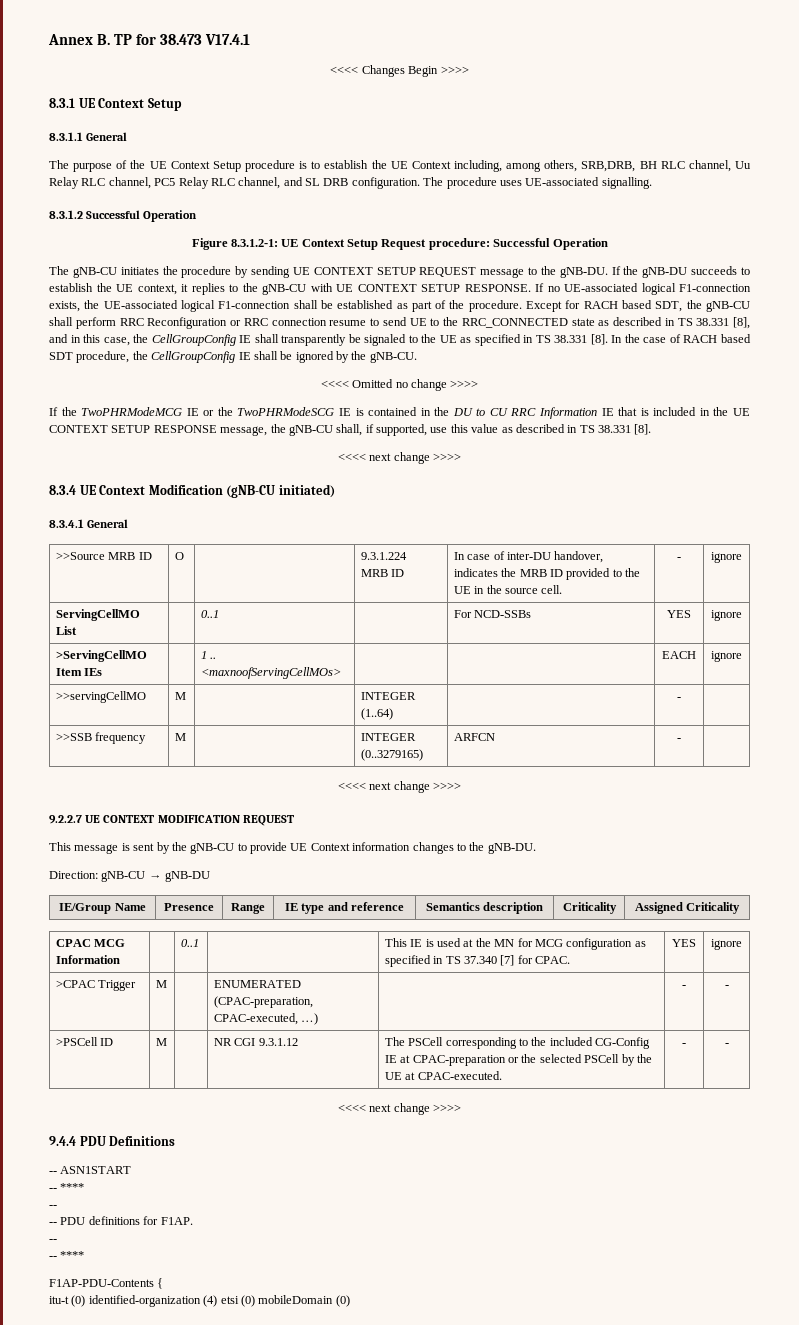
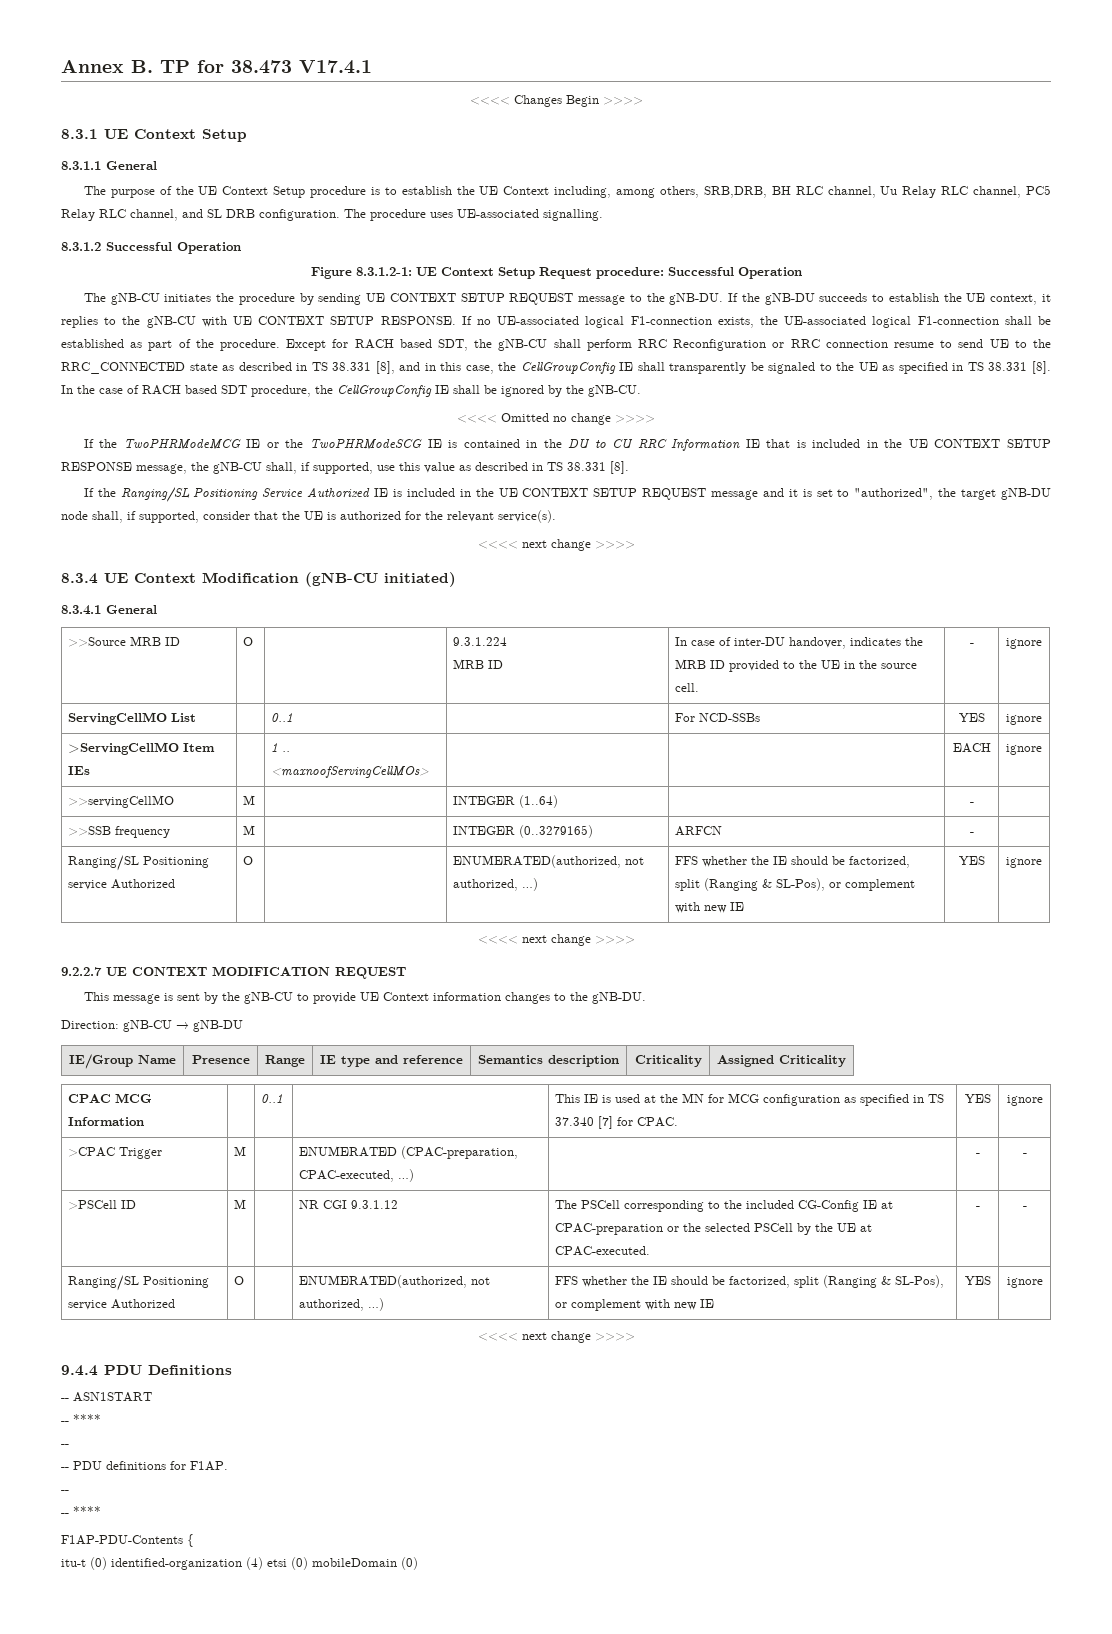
+ If the Ranging/SL Positioning Service Authorized IE is included in the UE CONTEXT SETUP REQUEST message and it is set to "authorized", the target gNB-DU node shall, if supported, consider that the UE is authorized for the relevant service(s).
  >>SSB frequency | M | | INTEGER (0..3279165) | ARFCN | - |
+ Ranging/SL Positioning service Authorized | O | | ENUMERATED(authorized, not authorized, …) | FFS whether the IE should be factorized, split (Ranging & SL-Pos), or complement with new IE | YES | ignore
  >PSCell ID | M | | NR CGI 9.3.1.12 | The PSCell corresponding to the included CG-Config IE at CPAC-preparation or the selected PSCell by the UE at CPAC-executed. | - | -
+ Ranging/SL Positioning service Authorized | O | | ENUMERATED(authorized, not authorized, …) | FFS whether the IE should be factorized, split (Ranging & SL-Pos), or complement with new IE | YES | ignore

